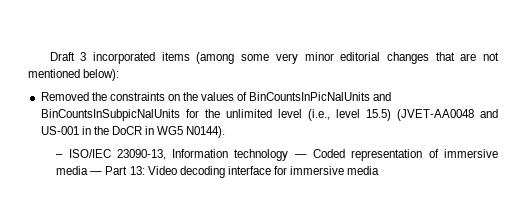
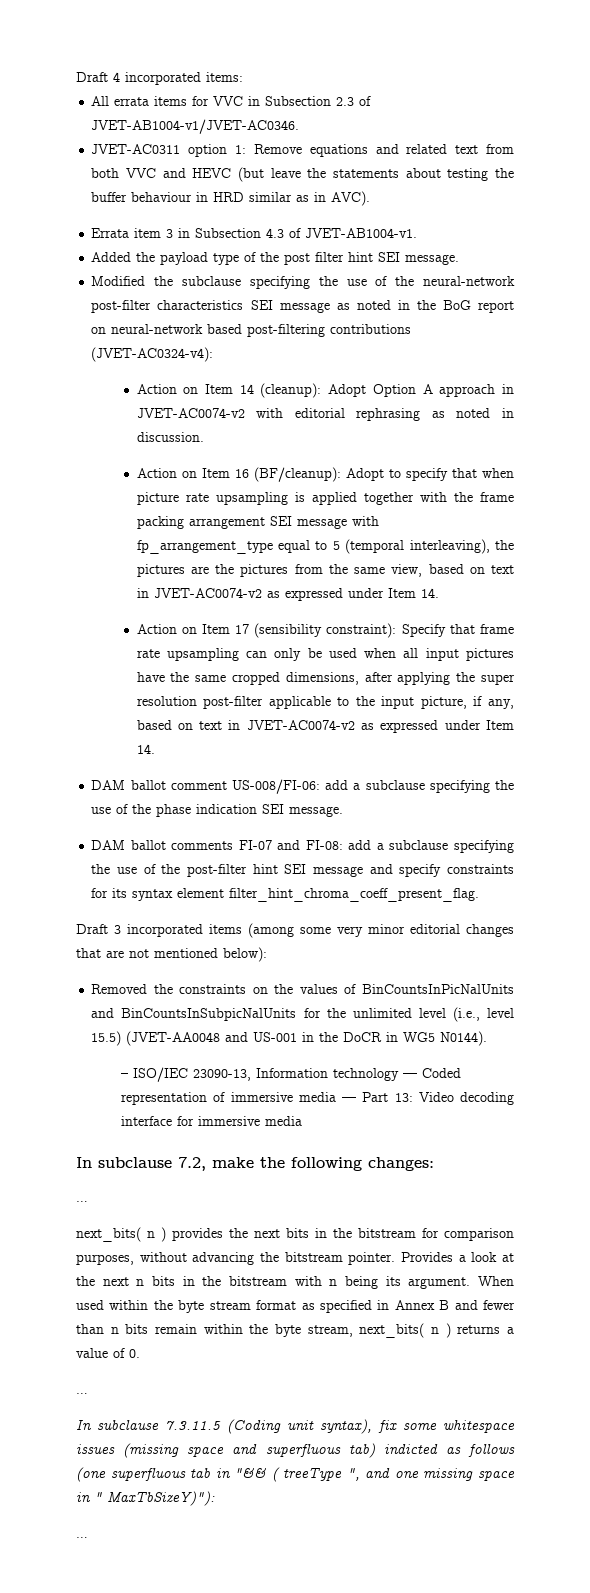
+ Draft 4 incorporated items:
+ All errata items for VVC in Subsection 2.3 of JVET-AB1004-v1/JVET-AC0346.
+ JVET-AC0311 option 1: Remove equations and related text from both VVC and HEVC (but leave the statements about testing the buffer behaviour in HRD similar as in AVC).
+ Errata item 3 in Subsection 4.3 of JVET-AB1004-v1.
+ Added the payload type of the post filter hint SEI message.
+ Modified the subclause specifying the use of the neural-network post-filter characteristics SEI message as noted in the BoG report on neural-network based post-filtering contributions (JVET-AC0324-v4):
+ Action on Item 14 (cleanup): Adopt Option A approach in JVET-AC0074-v2 with editorial rephrasing as noted in discussion.
+ Action on Item 16 (BF/cleanup): Adopt to specify that when picture rate upsampling is applied together with the frame packing arrangement SEI message with fp_arrangement_type equal to 5 (temporal interleaving), the pictures are the pictures from the same view, based on text in JVET-AC0074-v2 as expressed under Item 14.
+ Action on Item 17 (sensibility constraint): Specify that frame rate upsampling can only be used when all input pictures have the same cropped dimensions, after applying the super resolution post-filter applicable to the input picture, if any, based on text in JVET-AC0074-v2 as expressed under Item 14.
+ DAM ballot comment US-008/FI-06: add a subclause specifying the use of the phase indication SEI message.
+ DAM ballot comments FI-07 and FI-08: add a subclause specifying the use of the post-filter hint SEI message and specify constraints for its syntax element filter_hint_chroma_coeff_present_flag.
+ In subclause 7.2, make the following changes:
+ …
+ next_bits( n ) provides the next bits in the bitstream for comparison purposes, without advancing the bitstream pointer. Provides a look at the next n bits in the bitstream with n being its argument. When used within the byte stream format as specified in Annex B and fewer than n bits remain within the byte stream, next_bits( n ) returns a value of 0.
+ …
+ In subclause 7.3.11.5 (Coding unit syntax), fix some whitespace issues (missing space and superfluous tab) indicted as follows (one superfluous tab in "&& ( treeType ", and one missing space in " MaxTbSizeY)"):
+ …

